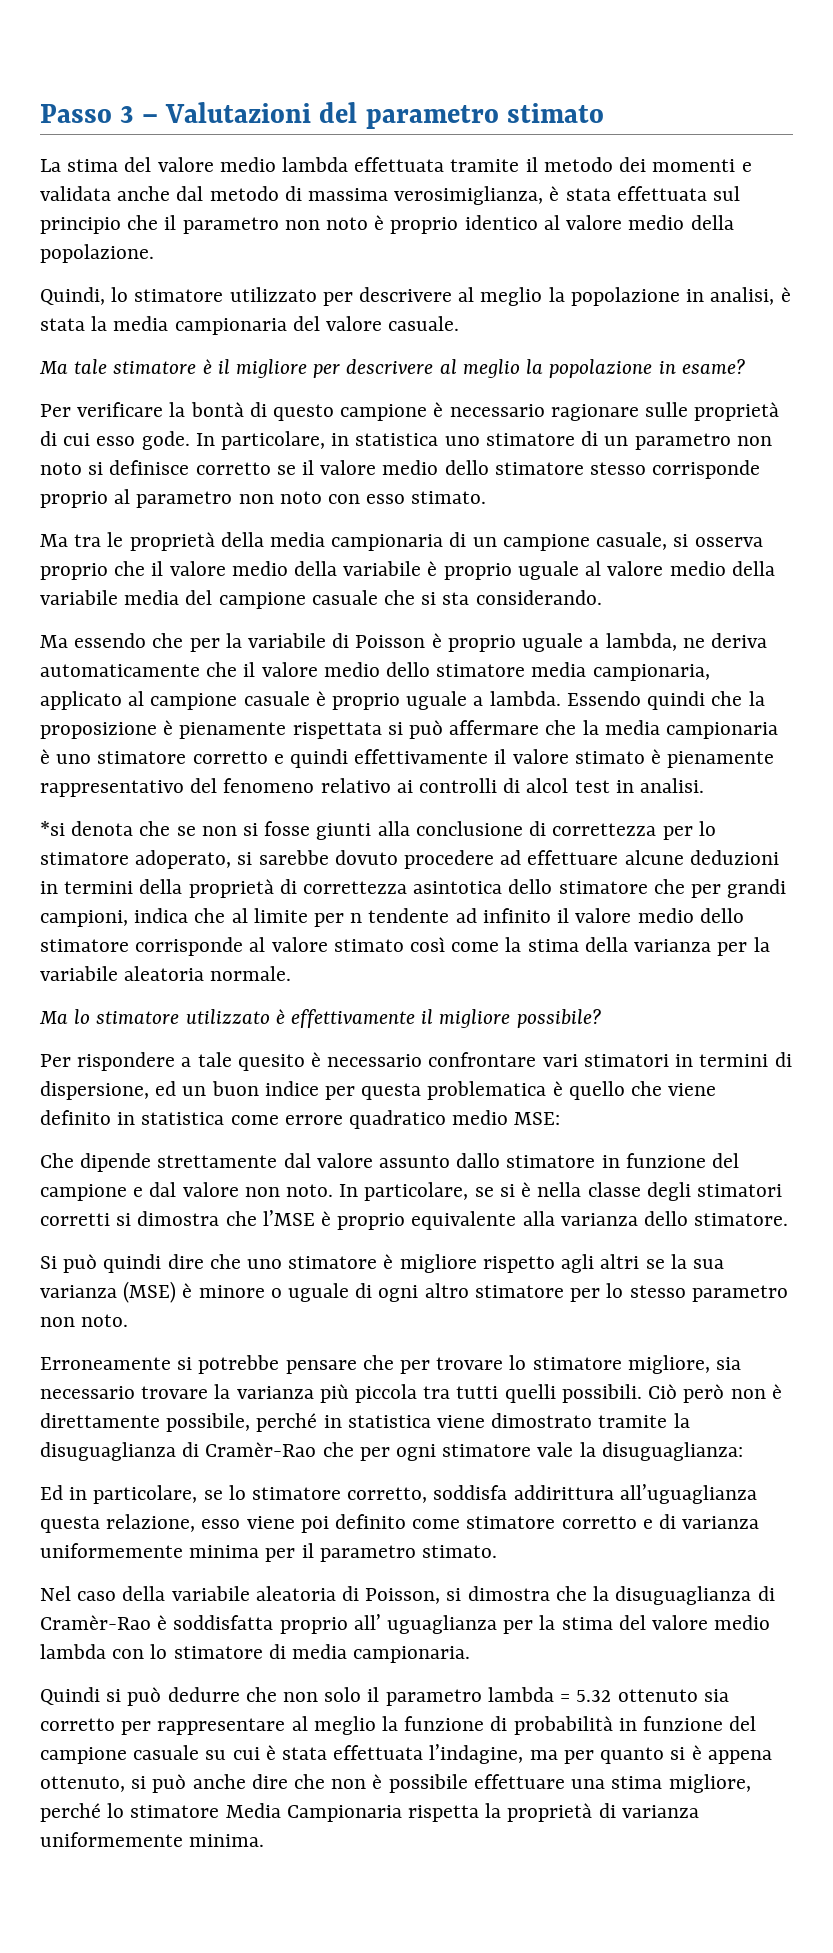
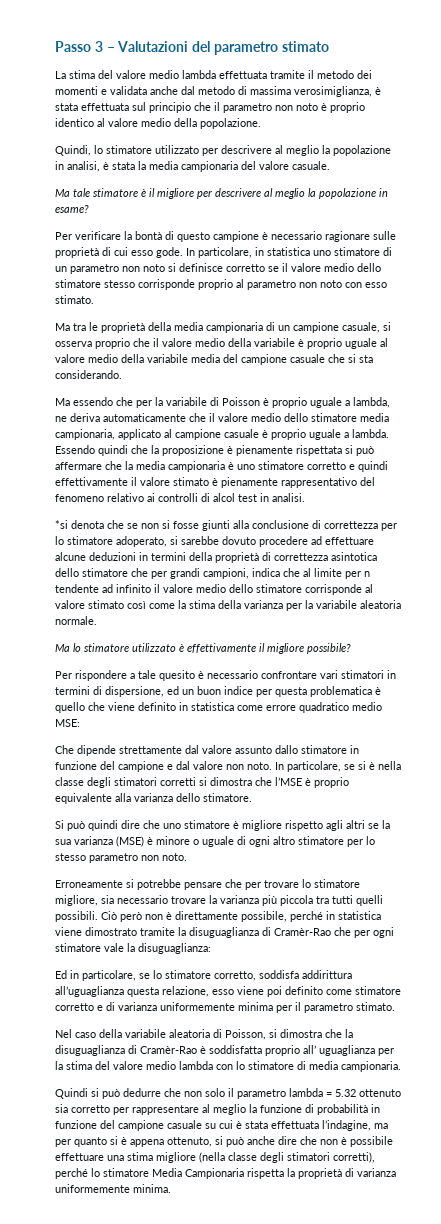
- Quindi si può dedurre che non solo il parametro lambda = 5.32 ottenuto sia corretto per rappresentare al meglio la funzione di probabilità in funzione del campione casuale su cui è stata effettuata l’indagine, ma per quanto si è appena ottenuto, si può anche dire che non è possibile effettuare una stima migliore, perché lo stimatore Media Campionaria rispetta la proprietà di varianza uniformemente minima.
+ Quindi si può dedurre che non solo il parametro lambda = 5.32 ottenuto sia corretto per rappresentare al meglio la funzione di probabilità in funzione del campione casuale su cui è stata effettuata l’indagine, ma per quanto si è appena ottenuto, si può anche dire che non è possibile effettuare una stima migliore (nella classe degli stimatori corretti), perché lo stimatore Media Campionaria rispetta la proprietà di varianza uniformemente minima.

